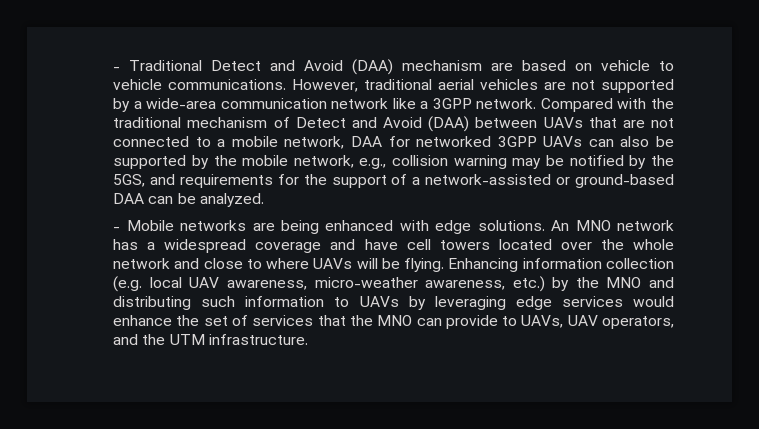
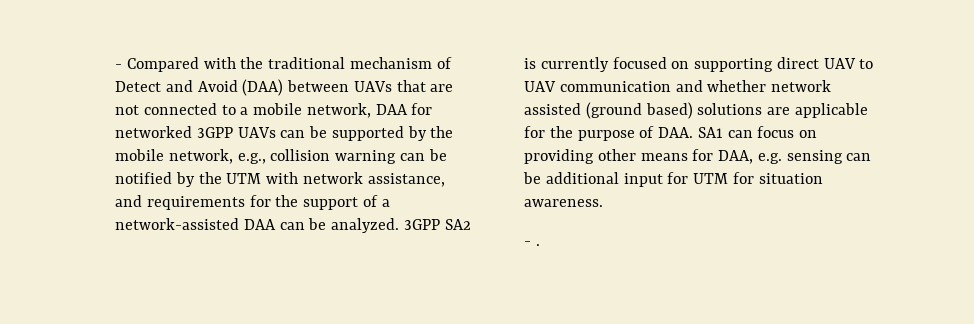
- - Traditional Detect and Avoid (DAA) mechanism are based on vehicle to vehicle communications. However, traditional aerial vehicles are not supported by a wide-area communication network like a 3GPP network. Compared with the traditional mechanism of Detect and Avoid (DAA) between UAVs that are not connected to a mobile network, DAA for networked 3GPP UAVs can also be supported by the mobile network, e.g., collision warning may be notified by the 5GS, and requirements for the support of a network-assisted or ground-based DAA can be analyzed.
- - Mobile networks are being enhanced with edge solutions. An MNO network has a widespread coverage and have cell towers located over the whole network and close to where UAVs will be flying. Enhancing information collection (e.g. local UAV awareness, micro-weather awareness, etc.) by the MNO and distributing such information to UAVs by leveraging edge services would enhance the set of services that the MNO can provide to UAVs, UAV operators, and the UTM infrastructure.
+ - Compared with the traditional mechanism of Detect and Avoid (DAA) between UAVs that are not connected to a mobile network, DAA for networked 3GPP UAVs can be supported by the mobile network, e.g., collision warning can be notified by the UTM with network assistance, and requirements for the support of a network-assisted DAA can be analyzed. 3GPP SA2 is currently focused on supporting direct UAV to UAV communication and whether network assisted (ground based) solutions are applicable for the purpose of DAA. SA1 can focus on providing other means for DAA, e.g. sensing can be additional input for UTM for situation awareness.
+ - .

